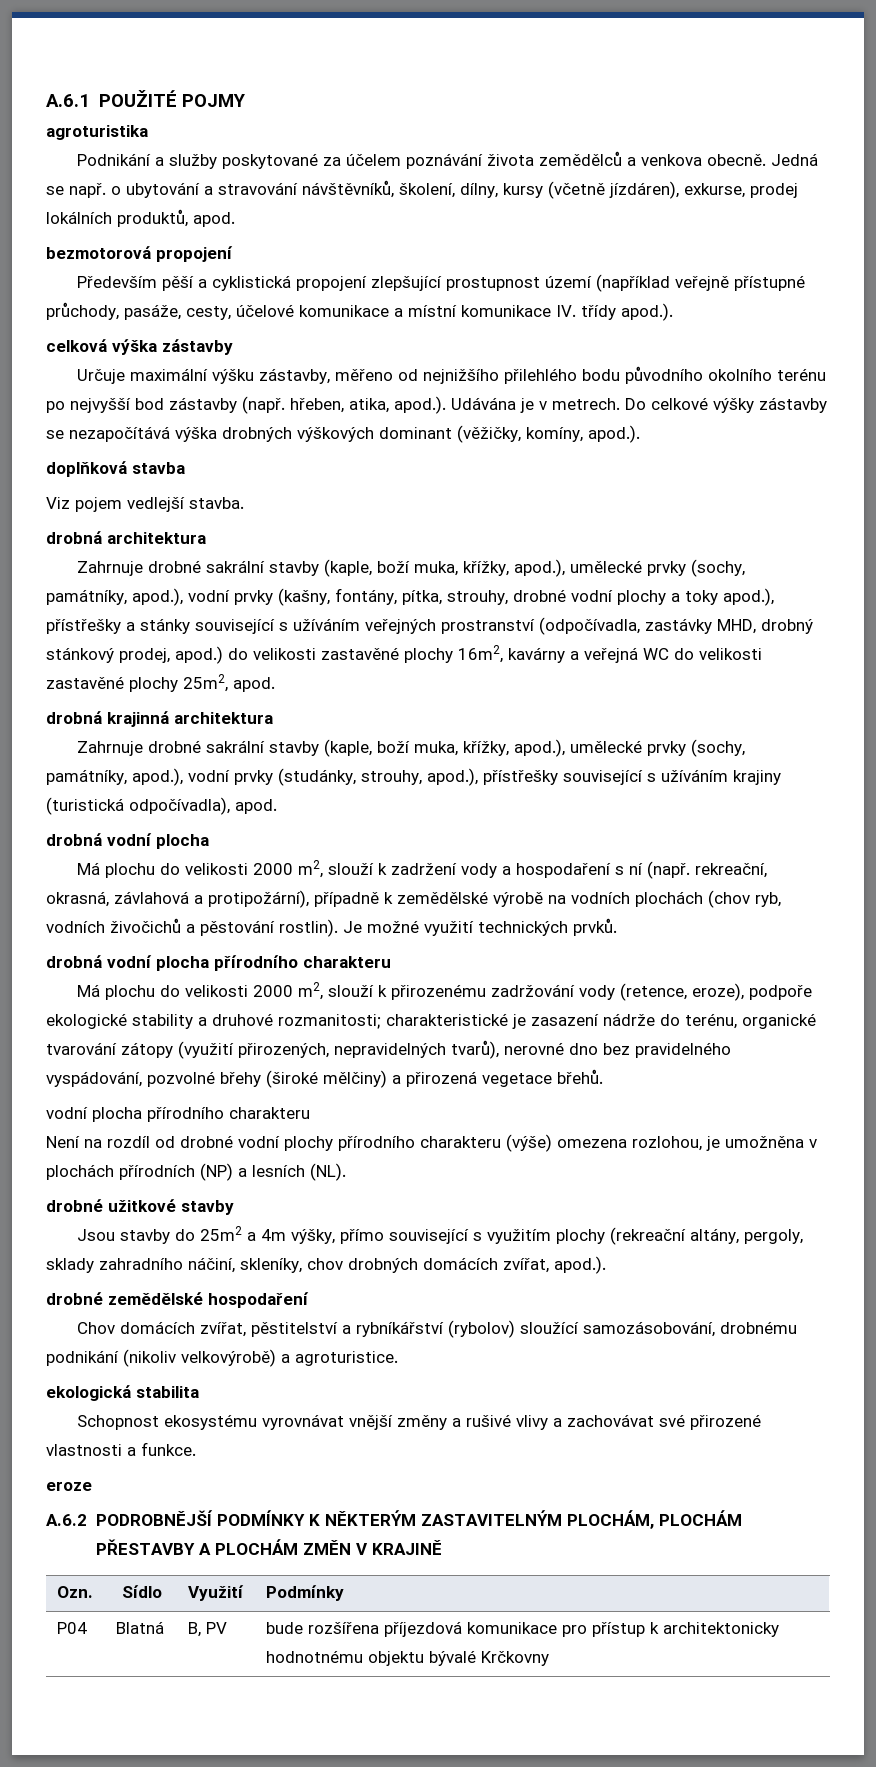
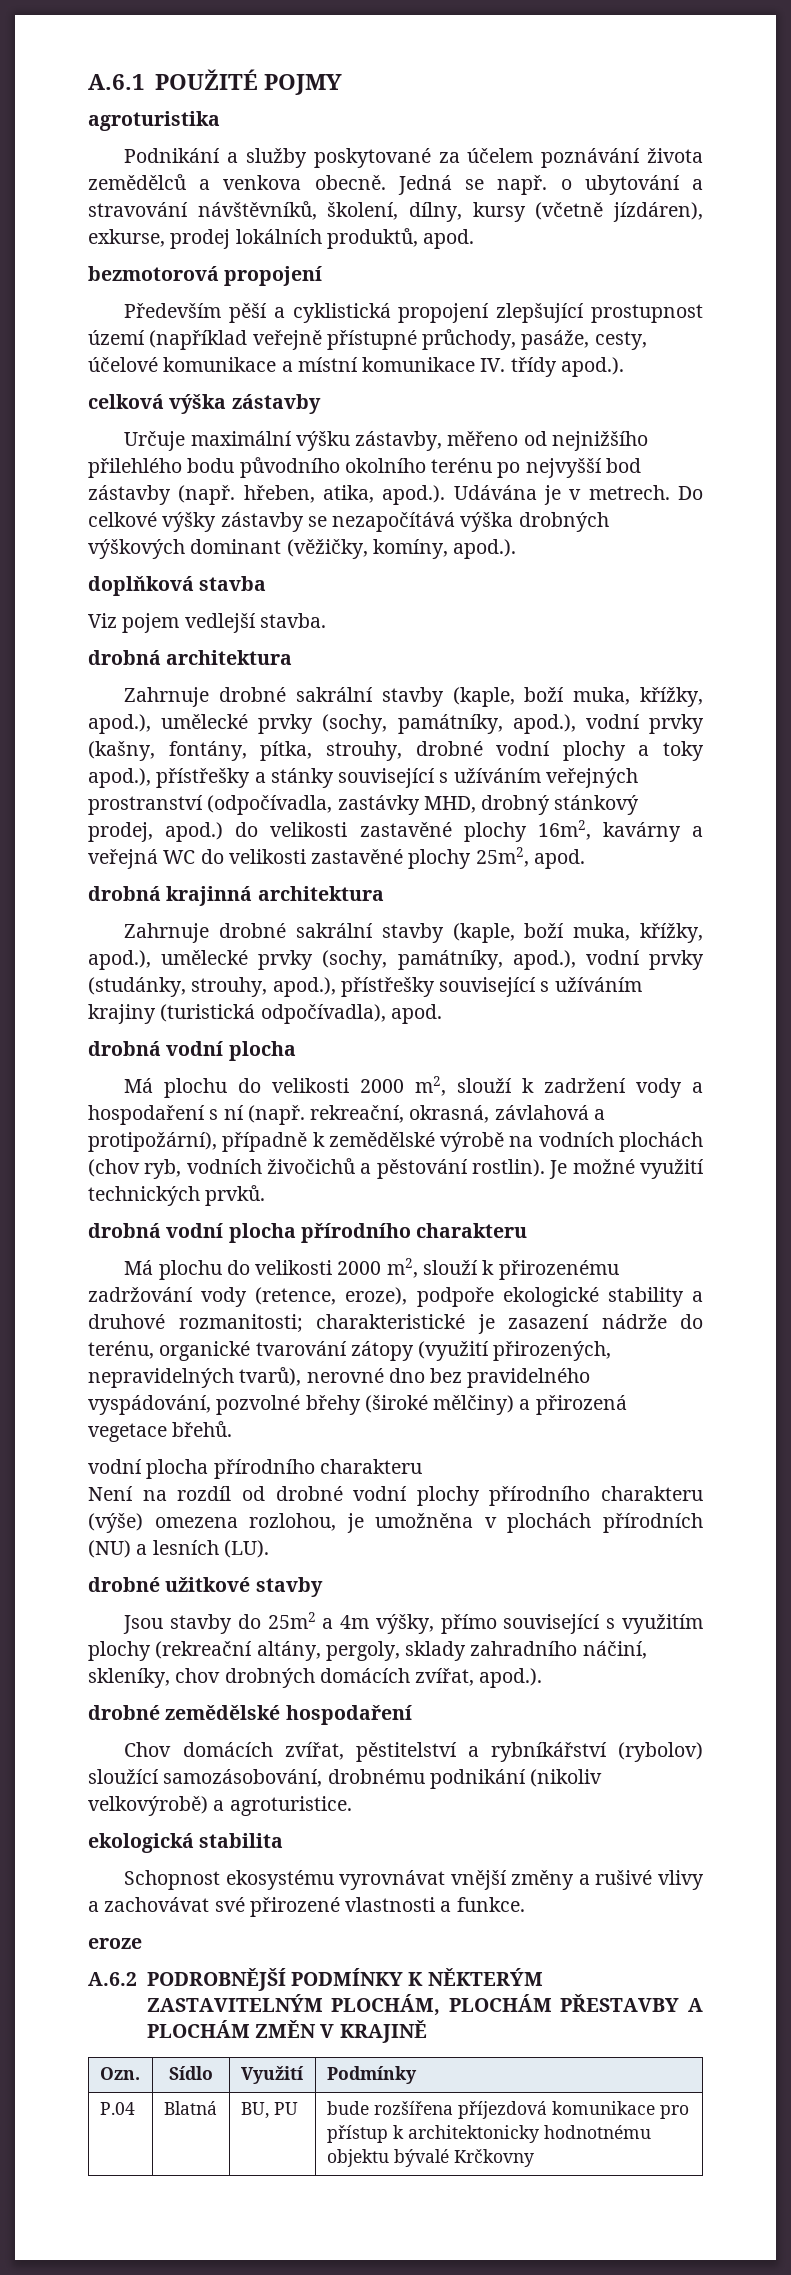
- Není na rozdíl od drobné vodní plochy přírodního charakteru (výše) omezena rozlohou, je umožněna v plochách přírodních (NP) a lesních (NL).
+ Není na rozdíl od drobné vodní plochy přírodního charakteru (výše) omezena rozlohou, je umožněna v plochách přírodních (NU) a lesních (LU).
- P04 | Blatná | B, PV | bude rozšířena příjezdová komunikace pro přístup k architektonicky hodnotnému objektu bývalé Krčkovny
+ P.04 | Blatná | BU, PU | bude rozšířena příjezdová komunikace pro přístup k architektonicky hodnotnému objektu bývalé Krčkovny

